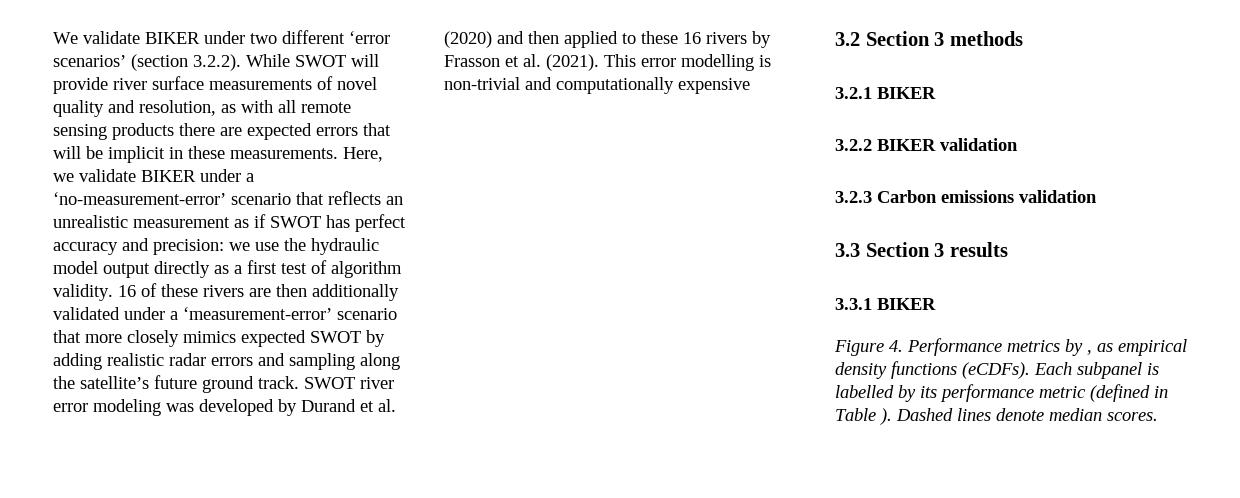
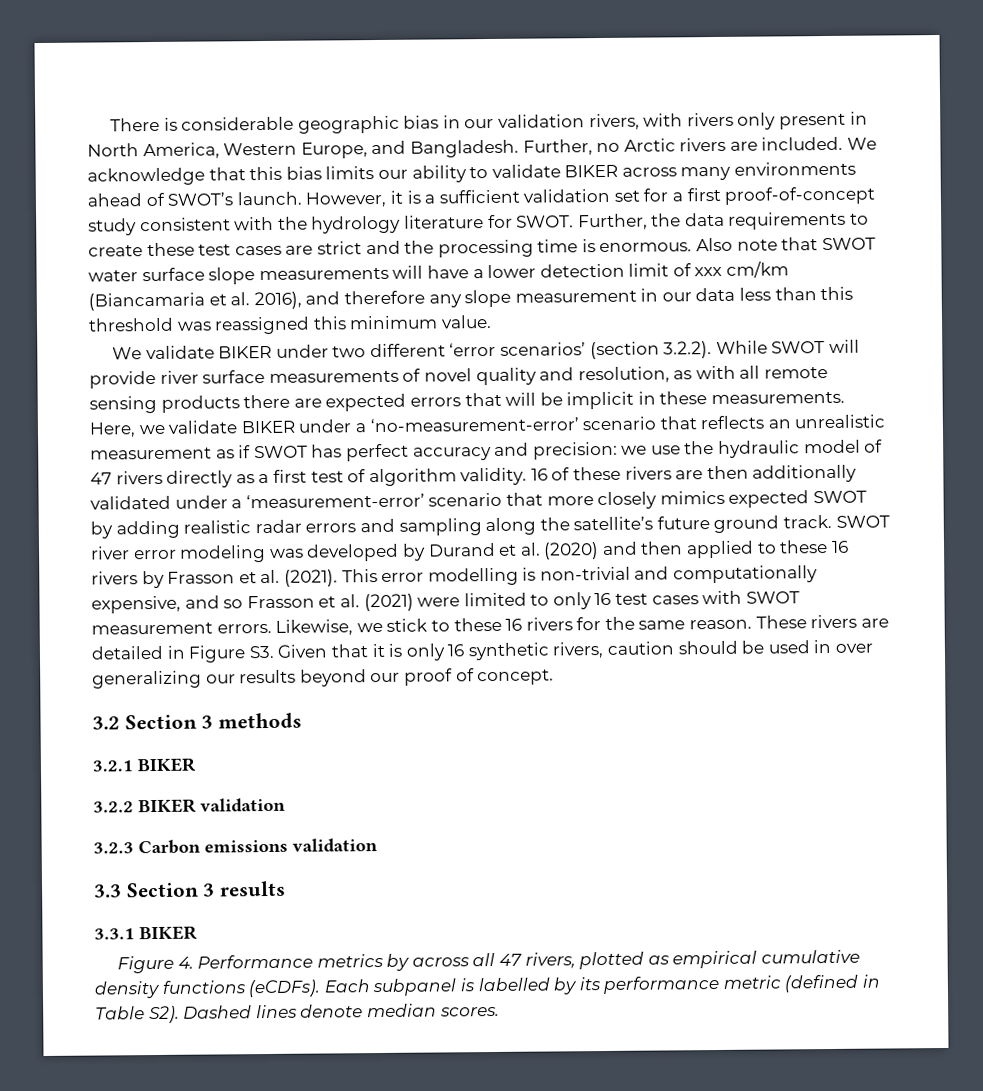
+ There is considerable geographic bias in our validation rivers, with rivers only present in North America, Western Europe, and Bangladesh. Further, no Arctic rivers are included. We acknowledge that this bias limits our ability to validate BIKER across many environments ahead of SWOT’s launch. However, it is a sufficient validation set for a first proof-of-concept study consistent with the hydrology literature for SWOT. Further, the data requirements to create these test cases are strict and the processing time is enormous. Also note that SWOT water surface slope measurements will have a lower detection limit of xxx cm/km (Biancamaria et al. 2016), and therefore any slope measurement in our data less than this threshold was reassigned this minimum value.
- Here, we validate BIKER under a ‘no-measurement-error’ scenario that reflects an unrealistic measurement as if SWOT has perfect accuracy and precision: we use the hydraulic model output directly as a first test of algorithm validity.
+ Here, we validate BIKER under a ‘no-measurement-error’ scenario that reflects an unrealistic measurement as if SWOT has perfect accuracy and precision: we use the hydraulic model of 47 rivers directly as a first test of algorithm validity.
- This error modelling is non-trivial and computationally expensive
+ This error modelling is non-trivial and computationally expensive, and so Frasson et al. (2021) were limited to only 16 test cases with SWOT measurement errors. Likewise, we stick to these 16 rivers for the same reason. These rivers are detailed in Figure S3. Given that it is only 16 synthetic rivers, caution should be used in over generalizing our results beyond our proof of concept.
- Figure 4. Performance metrics by , as empirical density functions (eCDFs).
+ Figure 4. Performance metrics by across all 47 rivers, plotted as empirical cumulative density functions (eCDFs).
- Each subpanel is labelled by its performance metric (defined in Table ). Dashed lines denote median scores.
+ Each subpanel is labelled by its performance metric (defined in Table S2). Dashed lines denote median scores.

